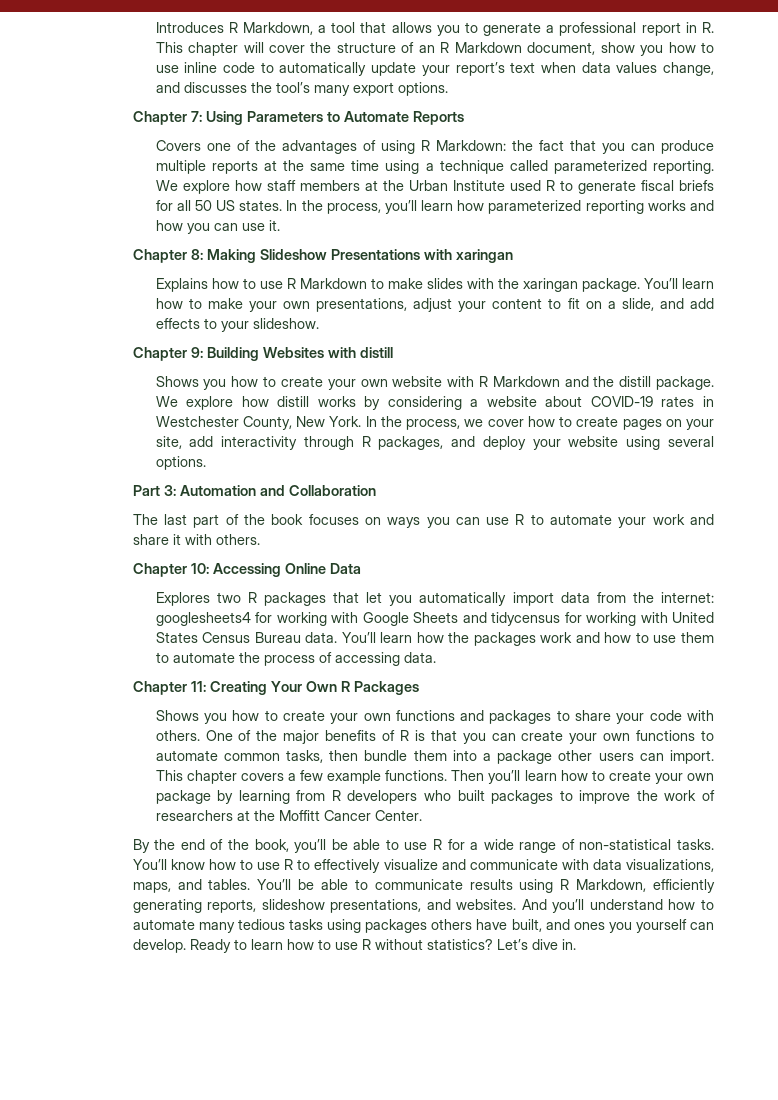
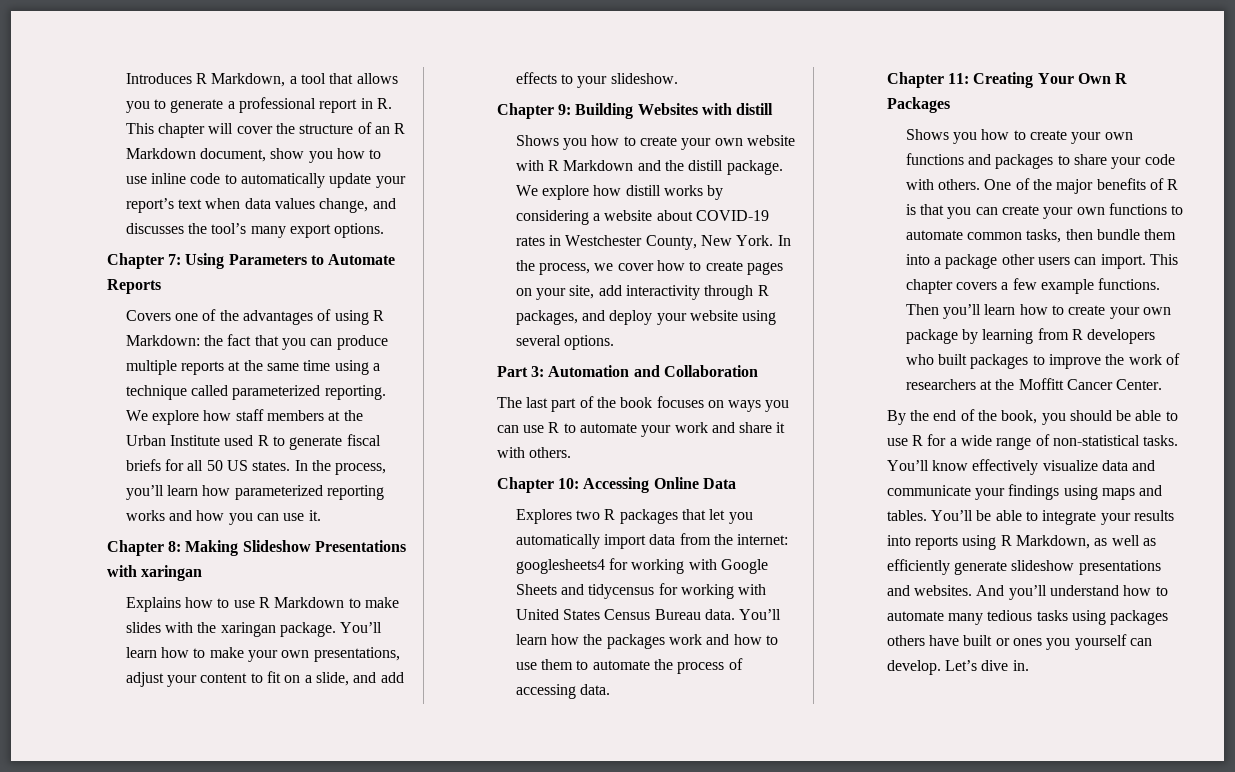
- By the end of the book, you’ll be able to use R for a wide range of non-statistical tasks.
+ By the end of the book, you should be able to use R for a wide range of non-statistical tasks.
- You’ll know how to use R to effectively visualize and communicate with data visualizations, maps, and tables.
+ You’ll know effectively visualize data and communicate your findings using maps and tables.
- You’ll be able to communicate results using R Markdown, efficiently generating reports, slideshow presentations, and websites.
+ You’ll be able to integrate your results into reports using R Markdown, as well as efficiently generate slideshow presentations and websites.
- And you’ll understand how to automate many tedious tasks using packages others have built, and ones you yourself can develop.
+ And you’ll understand how to automate many tedious tasks using packages others have built or ones you yourself can develop.
- Ready to learn how to use R without statistics?

